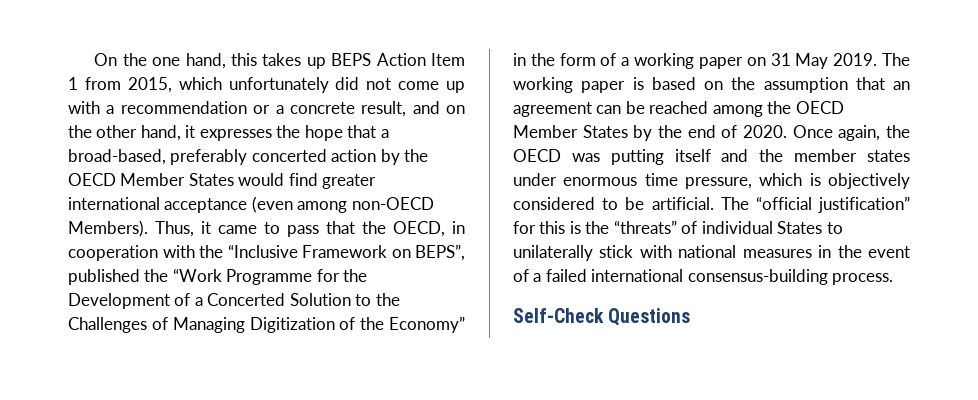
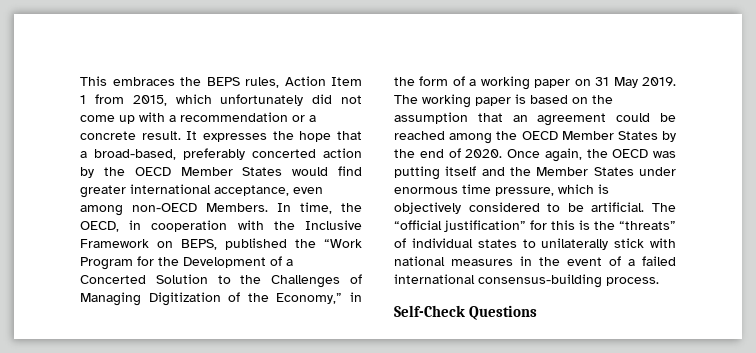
- On the one hand, this takes up BEPS Action Item 1 from 2015, which unfortunately did not come up with a recommendation or a concrete result, and on the other hand, it expresses the hope that a broad-based, preferably concerted action by the OECD Member States would find greater international acceptance (even among non-OECD Members). Thus, it came to pass that the OECD, in cooperation with the “Inclusive Framework on BEPS”, published the “Work Programme for the Development of a Concerted Solution to the Challenges of Managing Digitization of the Economy” in the form of a working paper on 31 May 2019.
+ This embraces the BEPS rules, Action Item 1 from 2015, which unfortunately did not come up with a recommendation or a concrete result. It expresses the hope that a broad-based, preferably concerted action by the OECD Member States would find greater international acceptance, even among non-OECD Members. In time, the OECD, in cooperation with the Inclusive Framework on BEPS, published the “Work Program for the Development of a Concerted Solution to the Challenges of Managing Digitization of the Economy,” in the form of a working paper on 31 May 2019.
- The working paper is based on the assumption that an agreement can be reached among the OECD Member States by the end of 2020.
+ The working paper is based on the assumption that an agreement could be reached among the OECD Member States by the end of 2020.
- Once again, the OECD was putting itself and the member states under enormous time pressure, which is objectively considered to be artificial.
+ Once again, the OECD was putting itself and the Member States under enormous time pressure, which is objectively considered to be artificial.
- The “official justification” for this is the “threats” of individual States to unilaterally stick with national measures in the event of a failed international consensus-building process.
+ The “official justification” for this is the “threats” of individual states to unilaterally stick with national measures in the event of a failed international consensus-building process.

